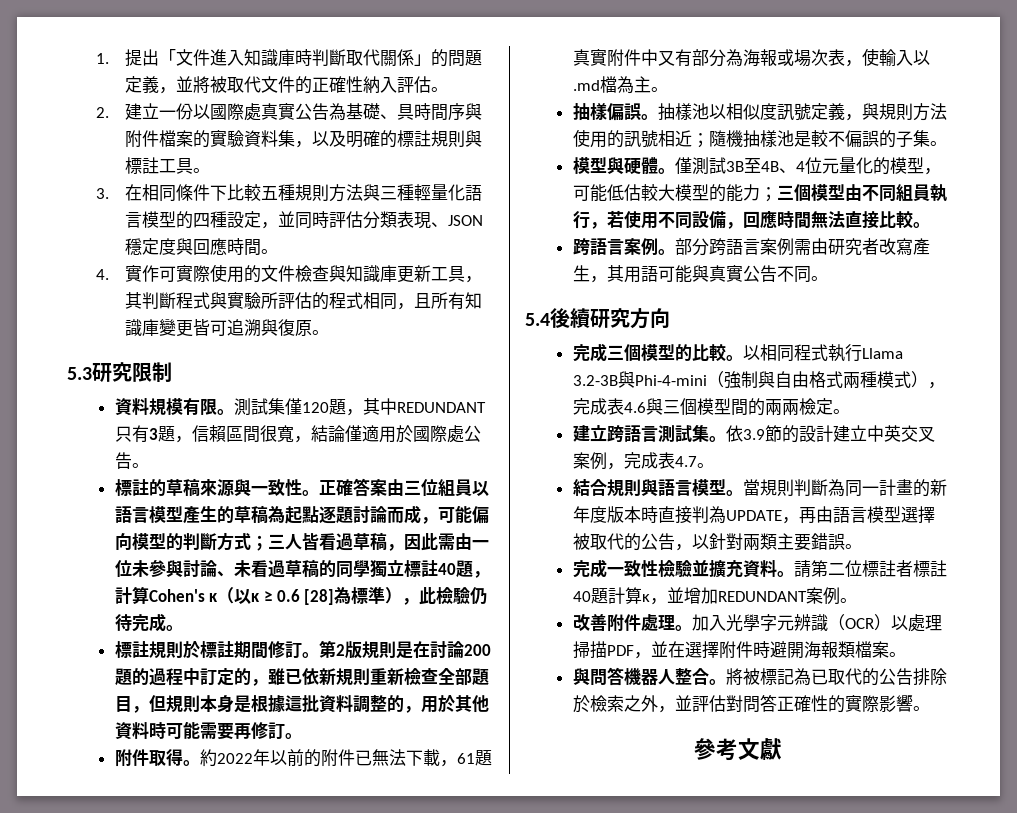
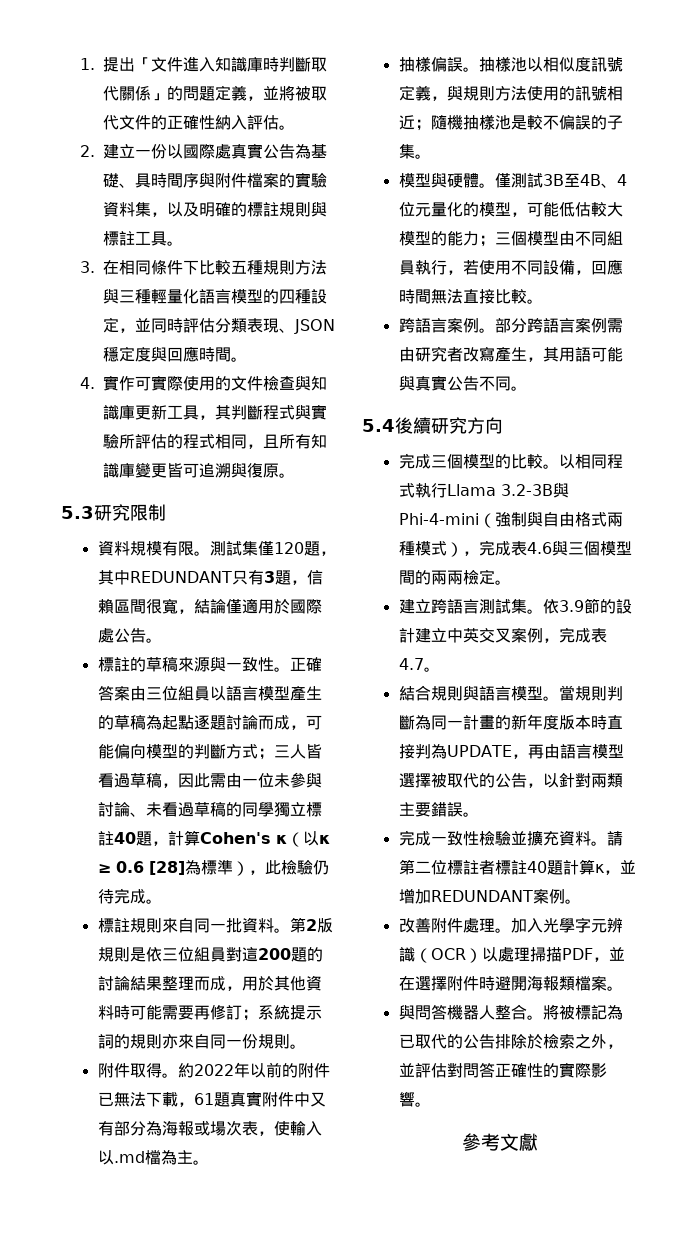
- 標註規則於標註期間修訂。
+ 標註規則來自同一批資料。
- 第2版規則是在討論200題的過程中訂定的，雖已依新規則重新檢查全部題目，但規則本身是根據這批資料調整的，用於其他資料時可能需要再修訂。
+ 第2版規則是依三位組員對這200題的討論結果整理而成，用於其他資料時可能需要再修訂；系統提示詞的規則亦來自同一份規則。

